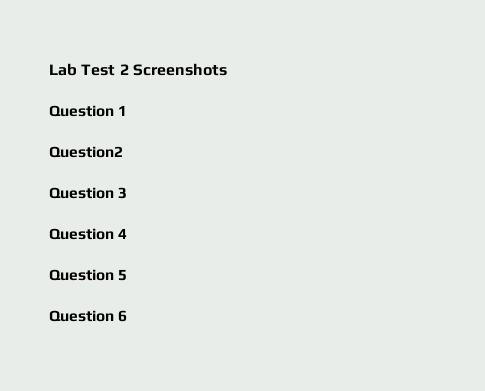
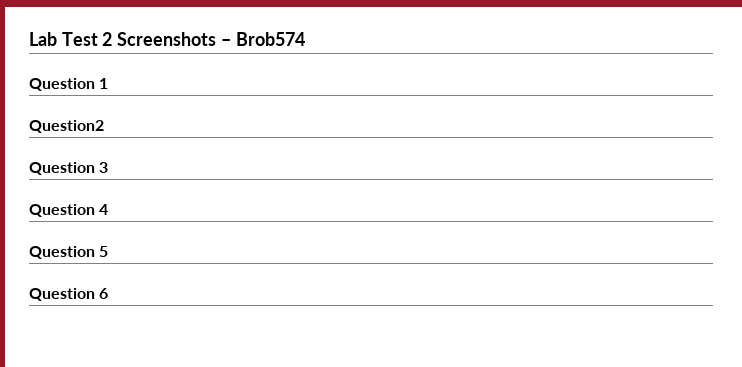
- Lab Test 2 Screenshots
+ Lab Test 2 Screenshots – Brob574

